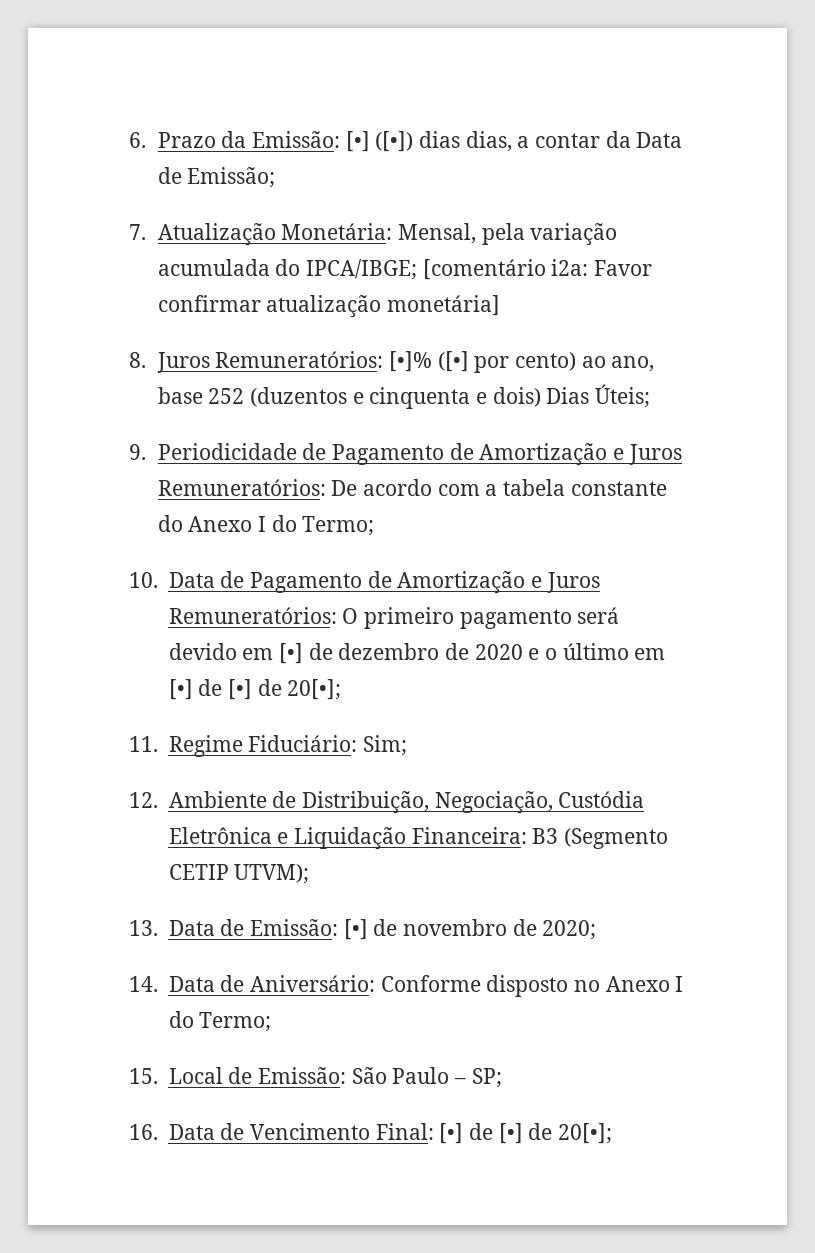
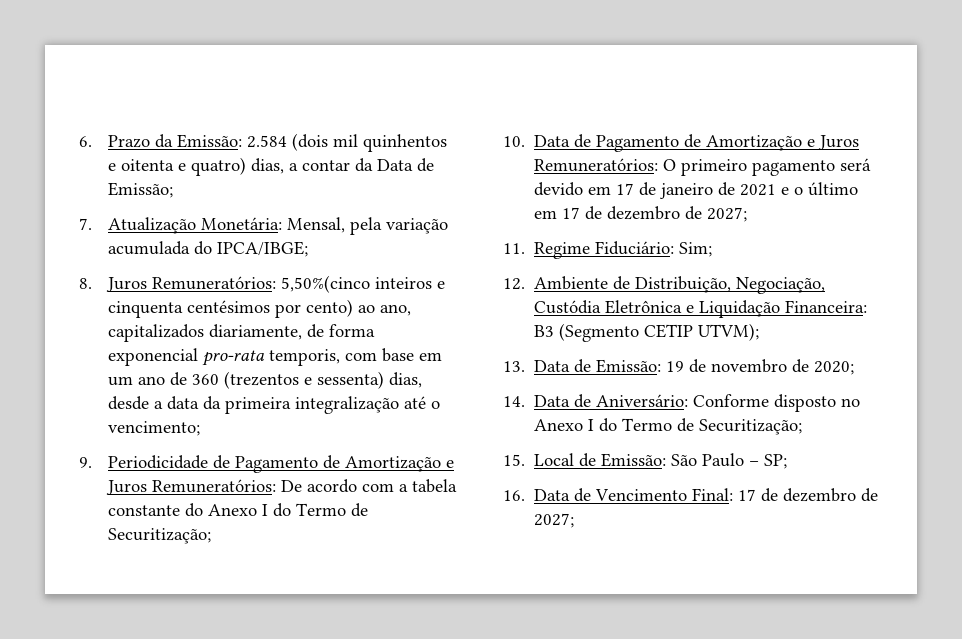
- 6. Prazo da Emissão: [•] ([•]) dias dias, a contar da Data de Emissão;
+ 6. Prazo da Emissão: 2.584 (dois mil quinhentos e oitenta e quatro) dias, a contar da Data de Emissão;
- 7. Atualização Monetária: Mensal, pela variação acumulada do IPCA/IBGE; [comentário i2a: Favor confirmar atualização monetária]
- 8. Juros Remuneratórios: [•]% ([•] por cento) ao ano, base 252 (duzentos e cinquenta e dois) Dias Úteis;
+ 7. Atualização Monetária: Mensal, pela variação acumulada do IPCA/IBGE;
+ 8. Juros Remuneratórios: 5,50%(cinco inteiros e cinquenta centésimos por cento) ao ano, capitalizados diariamente, de forma exponencial pro-rata temporis, com base em um ano de 360 (trezentos e sessenta) dias, desde a data da primeira integralização até o vencimento;
- 9. Periodicidade de Pagamento de Amortização e Juros Remuneratórios: De acordo com a tabela constante do Anexo I do Termo;
+ 9. Periodicidade de Pagamento de Amortização e Juros Remuneratórios: De acordo com a tabela constante do Anexo I do Termo de Securitização;
- 10. Data de Pagamento de Amortização e Juros Remuneratórios: O primeiro pagamento será devido em [•] de dezembro de 2020 e o último em [•] de [•] de 20[•];
+ 10. Data de Pagamento de Amortização e Juros Remuneratórios: O primeiro pagamento será devido em 17 de janeiro de 2021 e o último em 17 de dezembro de 2027;
- 13. Data de Emissão: [•] de novembro de 2020;
+ 13. Data de Emissão: 19 de novembro de 2020;
- 14. Data de Aniversário: Conforme disposto no Anexo I do Termo;
+ 14. Data de Aniversário: Conforme disposto no Anexo I do Termo de Securitização;
- 16. Data de Vencimento Final: [•] de [•] de 20[•];
+ 16. Data de Vencimento Final: 17 de dezembro de 2027;

